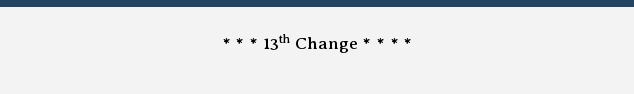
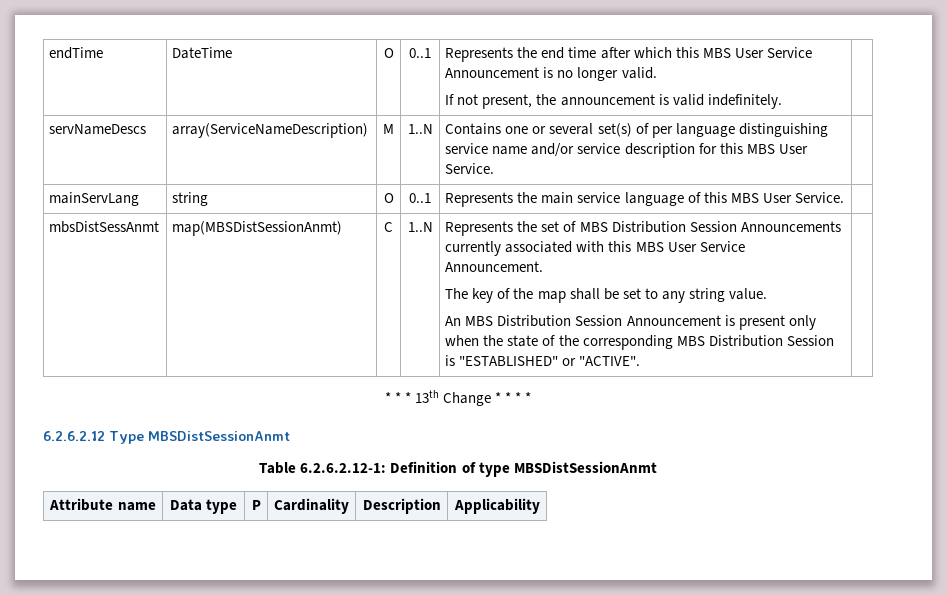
+ endTime | DateTime | O | 0..1 | Represents the end time after which this MBS User Service Announcement is no longer valid.
+ If not present, the announcement is valid indefinitely. |
+ servNameDescs | array(ServiceNameDescription) | M | 1..N | Contains one or several set(s) of per language distinguishing service name and/or service description for this MBS User Service. |
+ mainServLang | string | O | 0..1 | Represents the main service language of this MBS User Service. |
+ mbsDistSessAnmt | map(MBSDistSessionAnmt) | C | 1..N | Represents the set of MBS Distribution Session Announcements currently associated with this MBS User Service Announcement.
+ The key of the map shall be set to any string value.
+ An MBS Distribution Session Announcement is present only when the state of the corresponding MBS Distribution Session is "ESTABLISHED" or "ACTIVE".
+ 6.2.6.2.12 Type MBSDistSessionAnmt
+ Table 6.2.6.2.12-1: Definition of type MBSDistSessionAnmt
+ Attribute name | Data type | P | Cardinality | Description | Applicability

